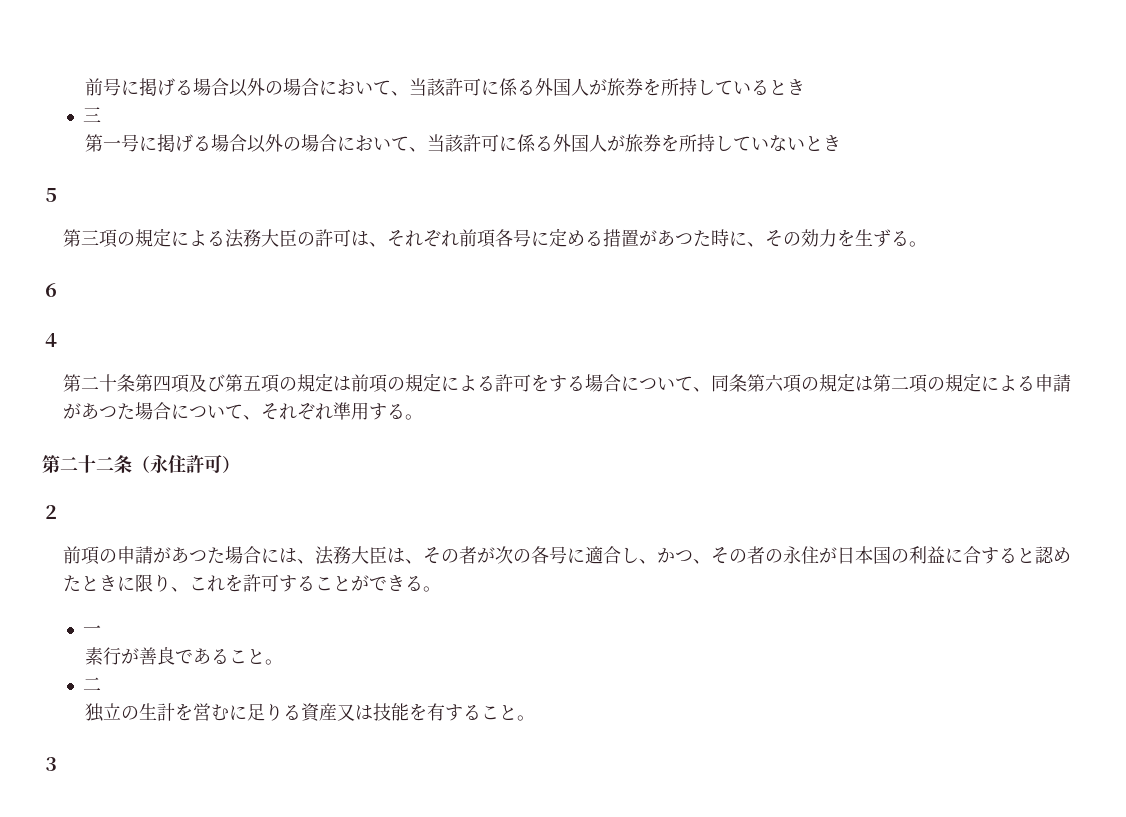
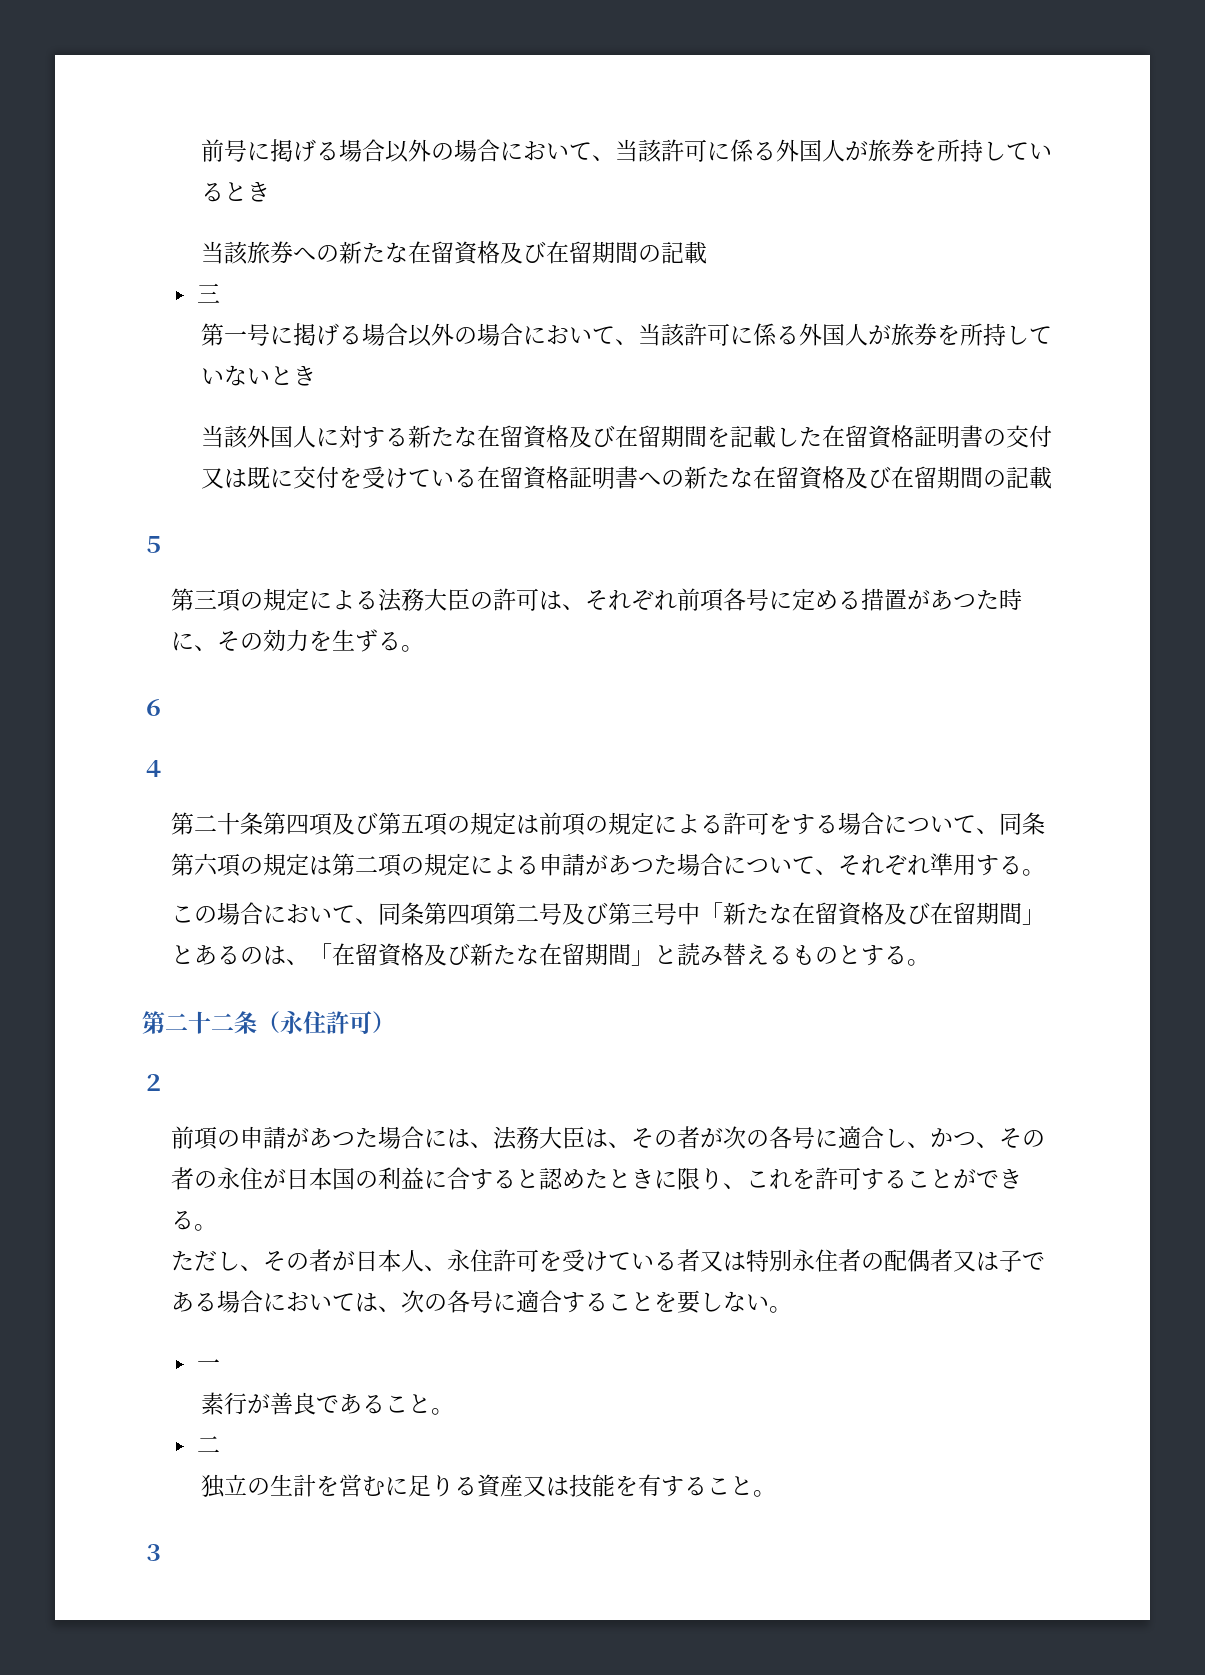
+ 当該旅券への新たな在留資格及び在留期間の記載
+ 当該外国人に対する新たな在留資格及び在留期間を記載した在留資格証明書の交付又は既に交付を受けている在留資格証明書への新たな在留資格及び在留期間の記載
+ この場合において、同条第四項第二号及び第三号中「新たな在留資格及び在留期間」とあるのは、「在留資格及び新たな在留期間」と読み替えるものとする。
+ ただし、その者が日本人、永住許可を受けている者又は特別永住者の配偶者又は子である場合においては、次の各号に適合することを要しない。

